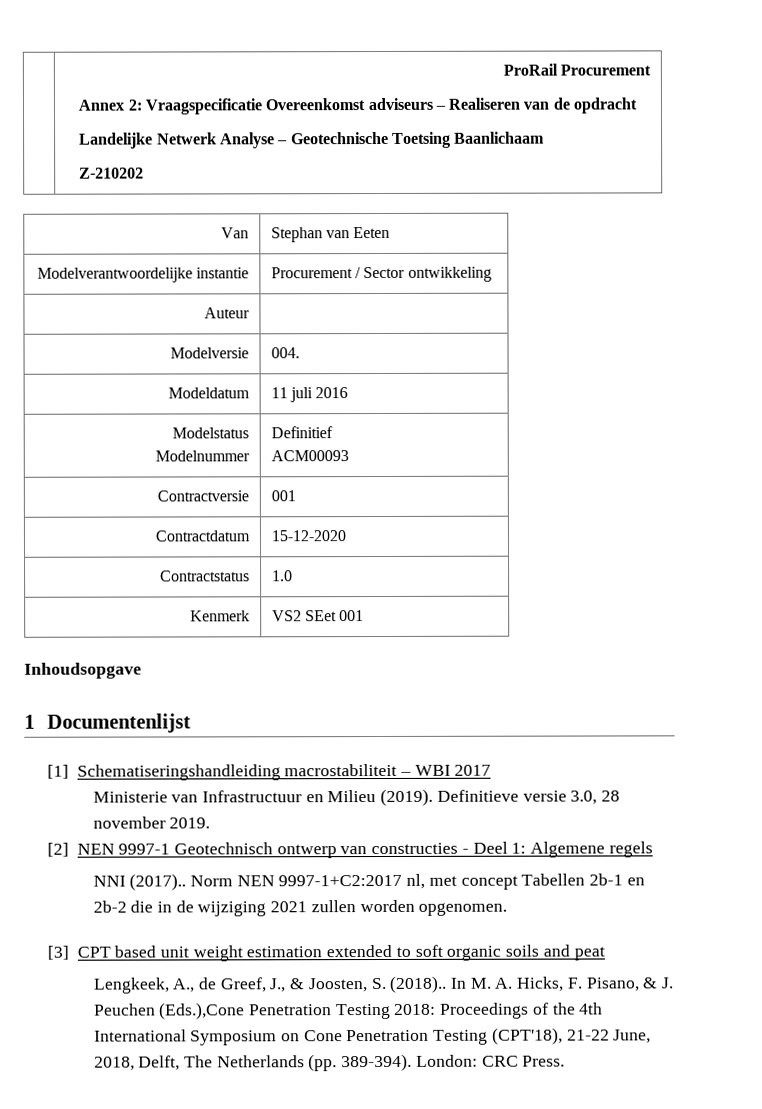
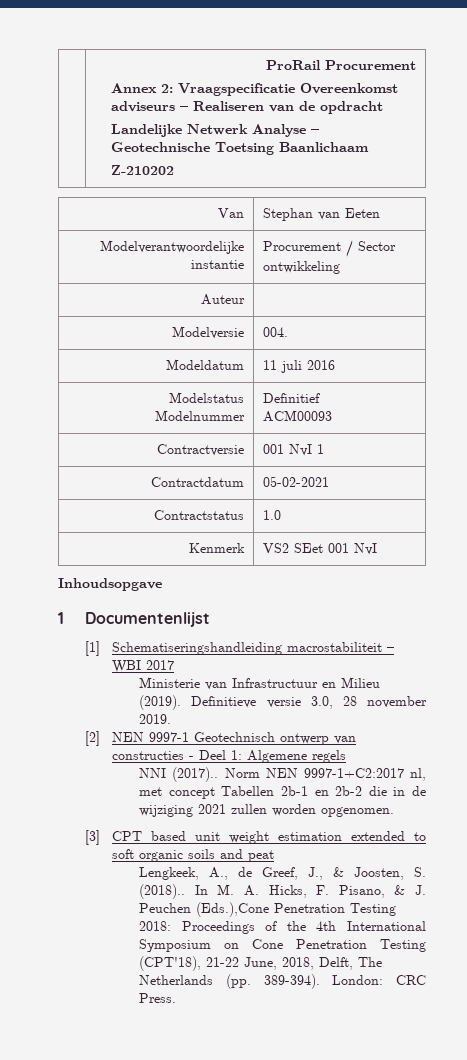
- Contractversie | 001
+ Contractversie | 001 NvI 1
- Contractdatum | 15-12-2020
+ Contractdatum | 05-02-2021
- Kenmerk | VS2 SEet 001
+ Kenmerk | VS2 SEet 001 NvI

